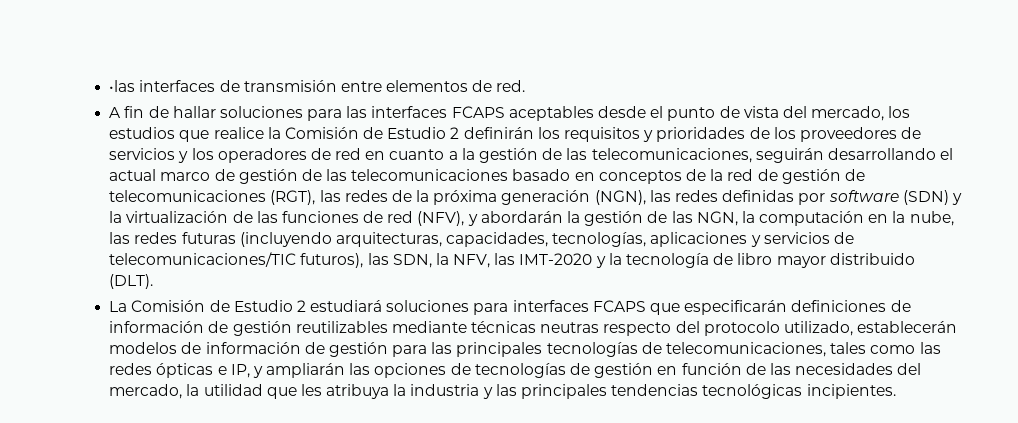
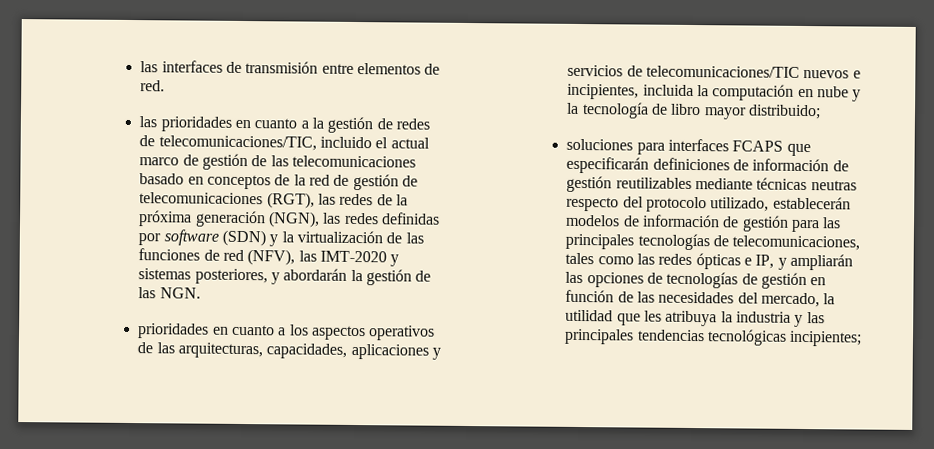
- •las interfaces de transmisión entre elementos de red.
+ las interfaces de transmisión entre elementos de red.
- A fin de hallar soluciones para las interfaces FCAPS aceptables desde el punto de vista del mercado, los estudios que realice la Comisión de Estudio 2 definirán los requisitos y prioridades de los proveedores de servicios y los operadores de red en cuanto a la gestión de las telecomunicaciones, seguirán desarrollando el actual marco de gestión de las telecomunicaciones basado en conceptos de la red de gestión de telecomunicaciones (RGT), las redes de la próxima generación (NGN), las redes definidas por software (SDN) y la virtualización de las funciones de red (NFV), y abordarán la gestión de las NGN, la computación en la nube, las redes futuras (incluyendo arquitecturas, capacidades, tecnologías, aplicaciones y servicios de telecomunicaciones/TIC futuros), las SDN, la NFV, las IMT-2020 y la tecnología de libro mayor distribuido (DLT).
- La Comisión de Estudio 2 estudiará soluciones para interfaces FCAPS que especificarán definiciones de información de gestión reutilizables mediante técnicas neutras respecto del protocolo utilizado, establecerán modelos de información de gestión para las principales tecnologías de telecomunicaciones, tales como las redes ópticas e IP, y ampliarán las opciones de tecnologías de gestión en función de las necesidades del mercado, la utilidad que les atribuya la industria y las principales tendencias tecnológicas incipientes.
+ las prioridades en cuanto a la gestión de redes de telecomunicaciones/TIC, incluido el actual marco de gestión de las telecomunicaciones basado en conceptos de la red de gestión de telecomunicaciones (RGT), las redes de la próxima generación (NGN), las redes definidas por software (SDN) y la virtualización de las funciones de red (NFV), las IMT-2020 y sistemas posteriores, y abordarán la gestión de las NGN.
+ prioridades en cuanto a los aspectos operativos de las arquitecturas, capacidades, aplicaciones y servicios de telecomunicaciones/TIC nuevos e incipientes, incluida la computación en nube y la tecnología de libro mayor distribuido;
+ soluciones para interfaces FCAPS que especificarán definiciones de información de gestión reutilizables mediante técnicas neutras respecto del protocolo utilizado, establecerán modelos de información de gestión para las principales tecnologías de telecomunicaciones, tales como las redes ópticas e IP, y ampliarán las opciones de tecnologías de gestión en función de las necesidades del mercado, la utilidad que les atribuya la industria y las principales tendencias tecnológicas incipientes;

